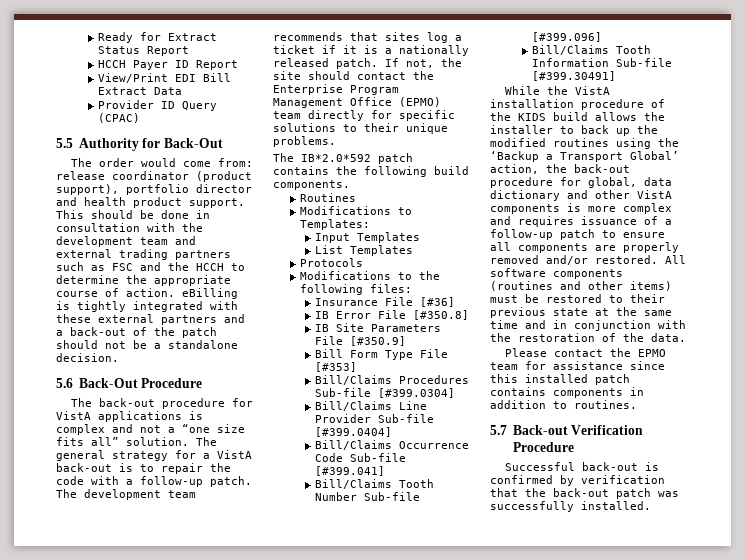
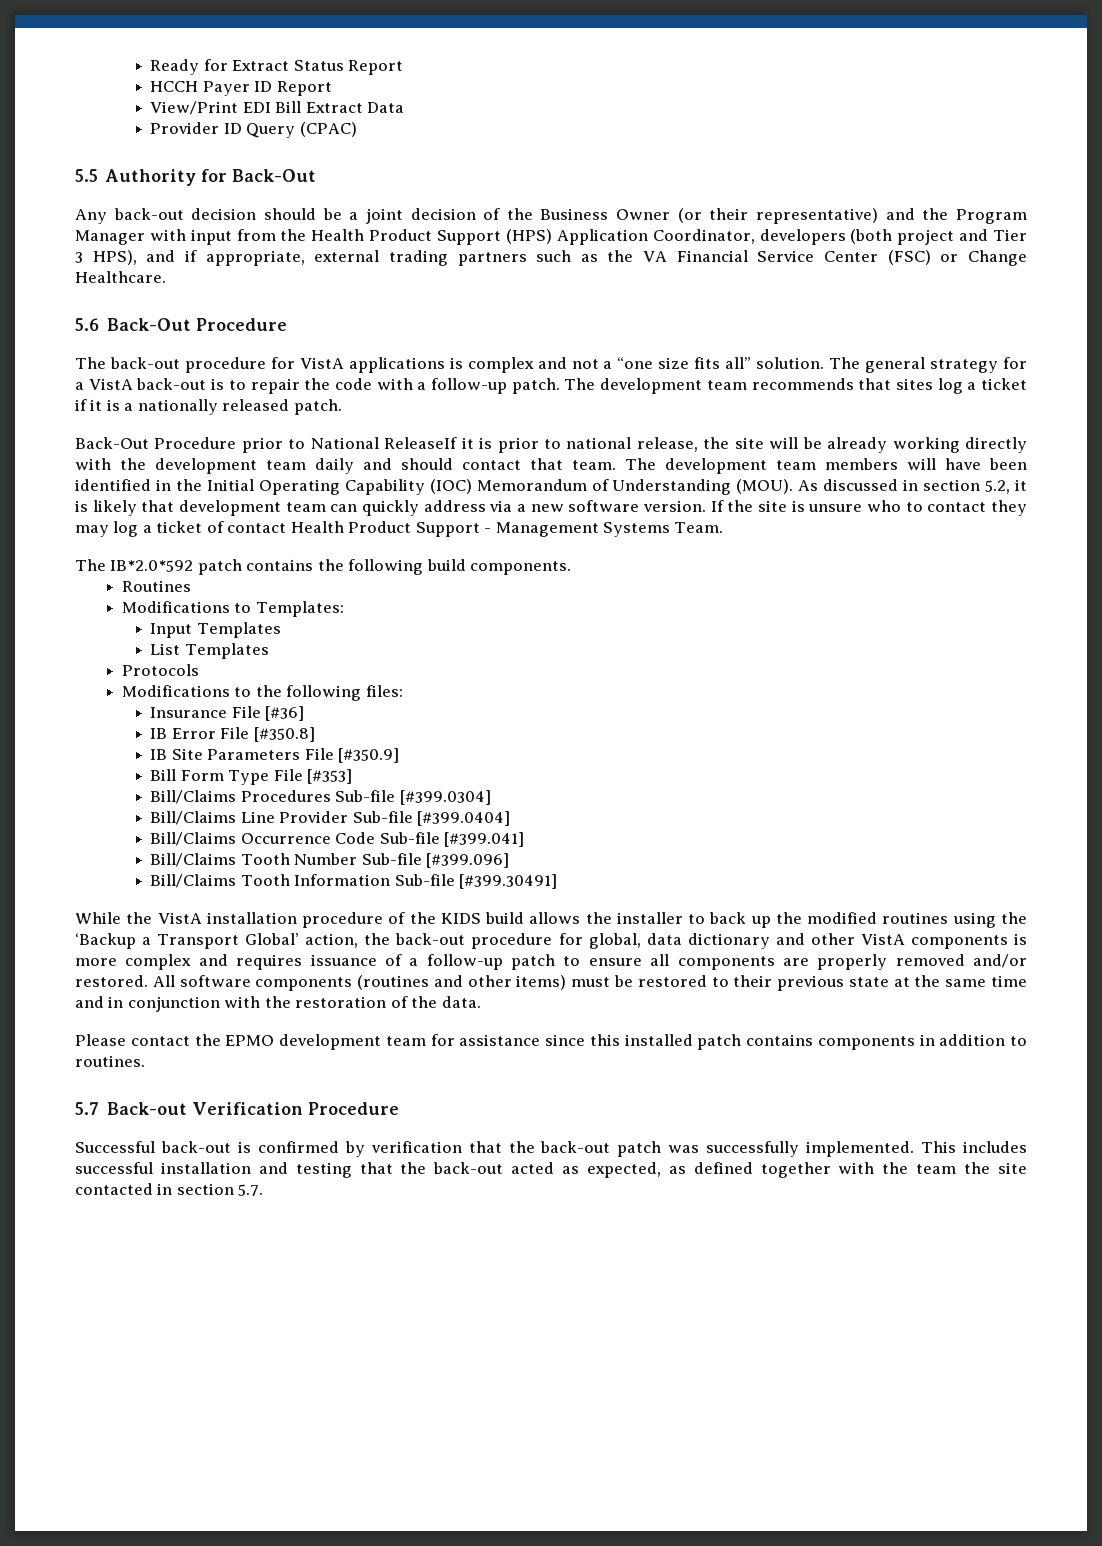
- The order would come from: release coordinator (product support), portfolio director and health product support. This should be done in consultation with the development team and external trading partners such as FSC and the HCCH to determine the appropriate course of action. eBilling is tightly integrated with these external partners and a back-out of the patch should not be a standalone decision.
+ Any back-out decision should be a joint decision of the Business Owner (or their representative) and the Program Manager with input from the Health Product Support (HPS) Application Coordinator, developers (both project and Tier 3 HPS), and if appropriate, external trading partners such as the VA Financial Service Center (FSC) or Change Healthcare.
- The development team recommends that sites log a ticket if it is a nationally released patch. If not, the site should contact the Enterprise Program Management Office (EPMO) team directly for specific solutions to their unique problems.
+ The development team recommends that sites log a ticket if it is a nationally released patch.
+ Back-Out Procedure prior to National ReleaseIf it is prior to national release, the site will be already working directly with the development team daily and should contact that team. The development team members will have been identified in the Initial Operating Capability (IOC) Memorandum of Understanding (MOU). As discussed in section 5.2, it is likely that development team can quickly address via a new software version. If the site is unsure who to contact they may log a ticket of contact Health Product Support - Management Systems Team.
- Please contact the EPMO team for assistance since this installed patch contains components in addition to routines.
+ Please contact the EPMO development team for assistance since this installed patch contains components in addition to routines.
- Successful back-out is confirmed by verification that the back-out patch was successfully installed.
+ Successful back-out is confirmed by verification that the back-out patch was successfully implemented. This includes successful installation and testing that the back-out acted as expected, as defined together with the team the site contacted in section 5.7.

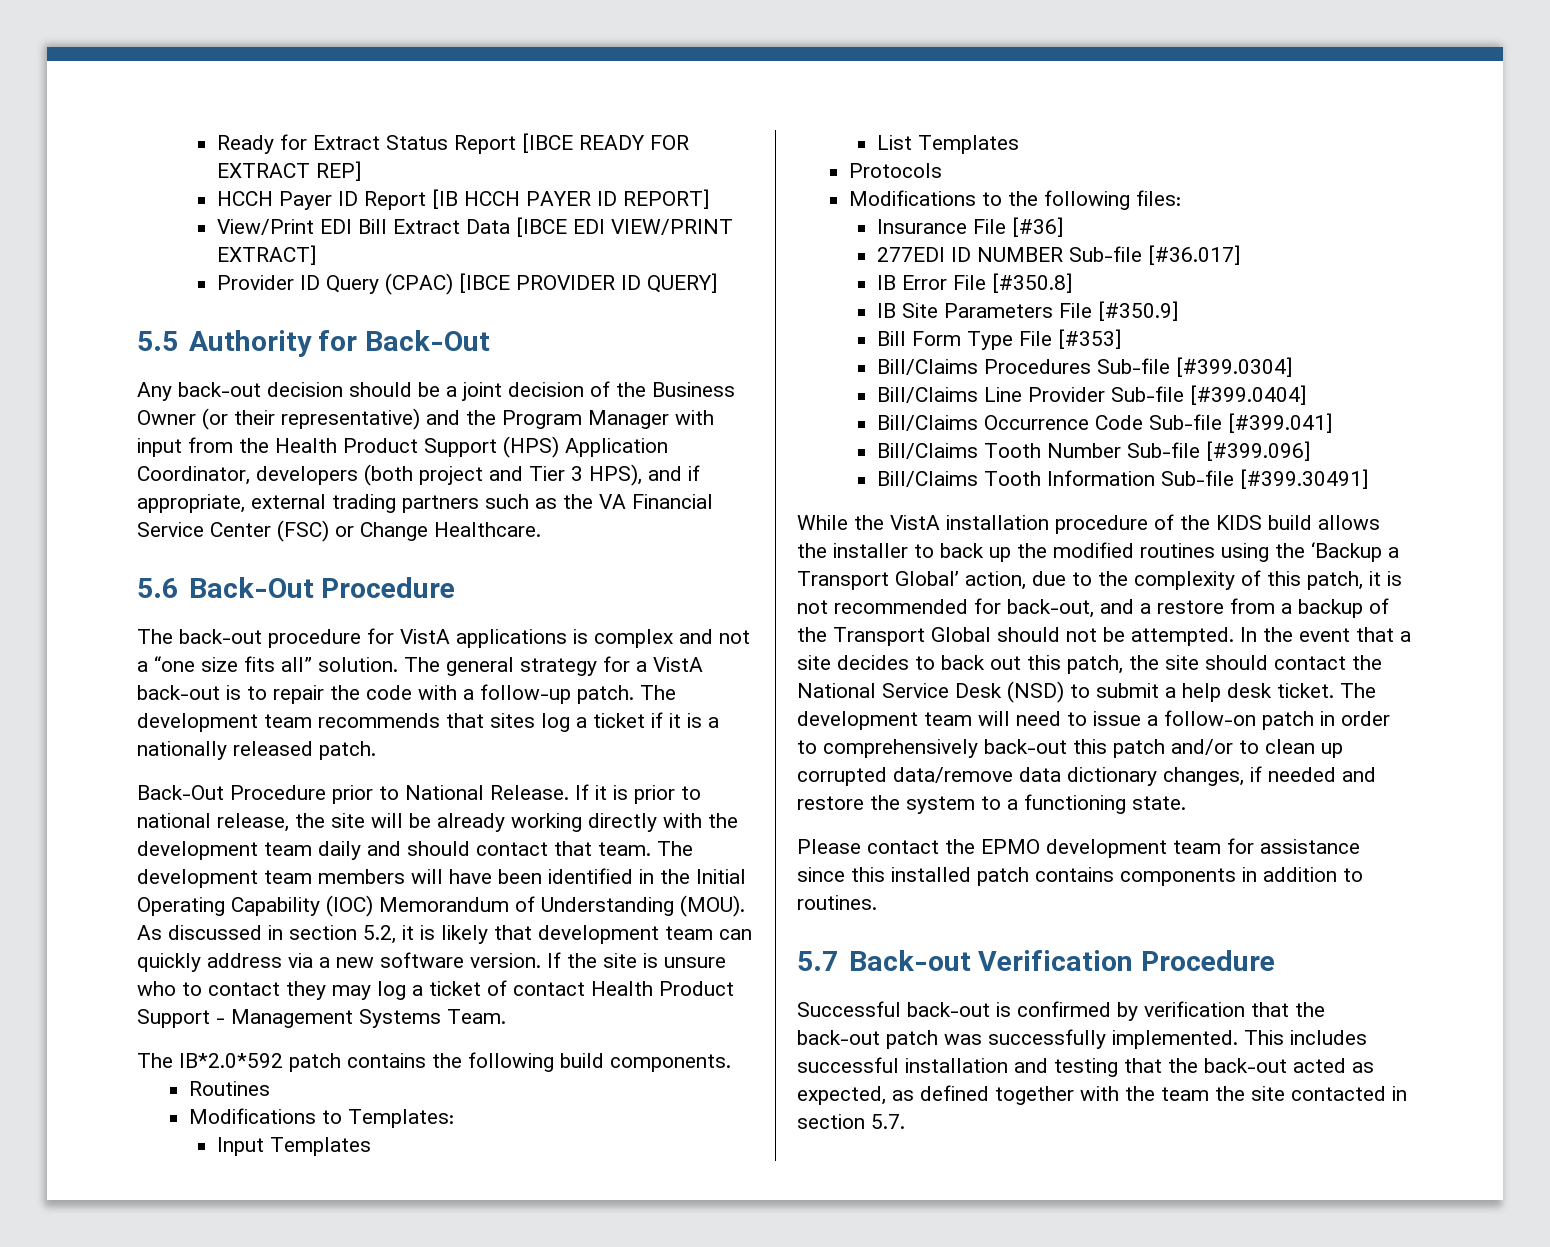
- Ready for Extract Status Report
+ Ready for Extract Status Report [IBCE READY FOR EXTRACT REP]
- HCCH Payer ID Report
+ HCCH Payer ID Report [IB HCCH PAYER ID REPORT]
- View/Print EDI Bill Extract Data
+ View/Print EDI Bill Extract Data [IBCE EDI VIEW/PRINT EXTRACT]
- Provider ID Query (CPAC)
+ Provider ID Query (CPAC) [IBCE PROVIDER ID QUERY]
- Back-Out Procedure prior to National ReleaseIf it is prior to national release, the site will be already working directly with the development team daily and should contact that team.
+ Back-Out Procedure prior to National Release. If it is prior to national release, the site will be already working directly with the development team daily and should contact that team.
+ 277EDI ID NUMBER Sub-file [#36.017]
- While the VistA installation procedure of the KIDS build allows the installer to back up the modified routines using the ‘Backup a Transport Global’ action, the back-out procedure for global, data dictionary and other VistA components is more complex and requires issuance of a follow-up patch to ensure all components are properly removed and/or restored. All software components (routines and other items) must be restored to their previous state at the same time and in conjunction with the restoration of the data.
+ While the VistA installation procedure of the KIDS build allows the installer to back up the modified routines using the ‘Backup a Transport Global’ action, due to the complexity of this patch, it is not recommended for back-out, and a restore from a backup of the Transport Global should not be attempted. In the event that a site decides to back out this patch, the site should contact the National Service Desk (NSD) to submit a help desk ticket. The development team will need to issue a follow-on patch in order to comprehensively back-out this patch and/or to clean up corrupted data/remove data dictionary changes, if needed and restore the system to a functioning state.

